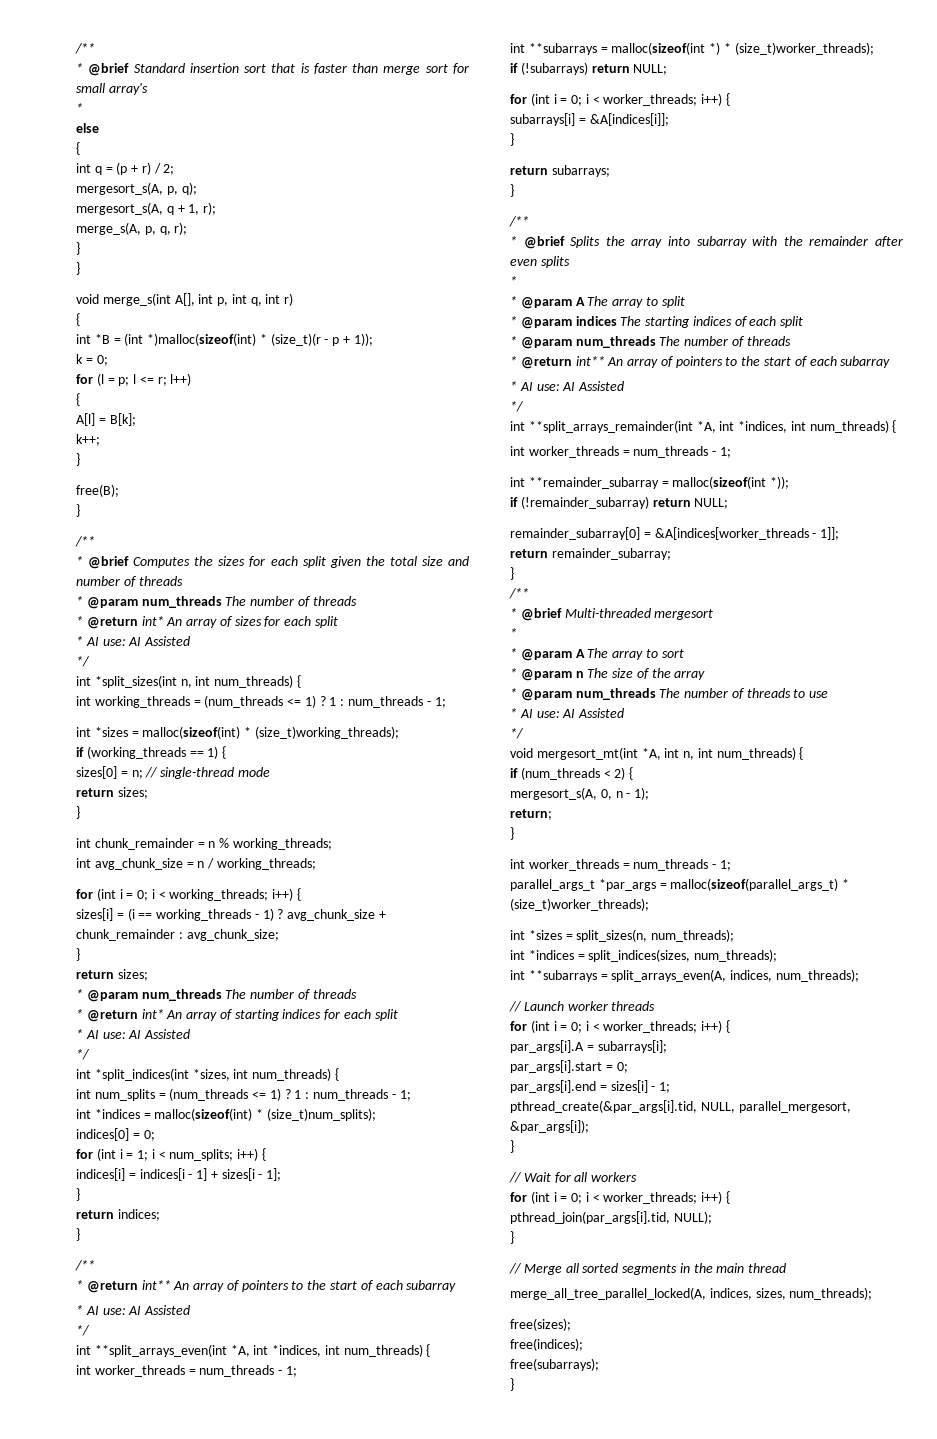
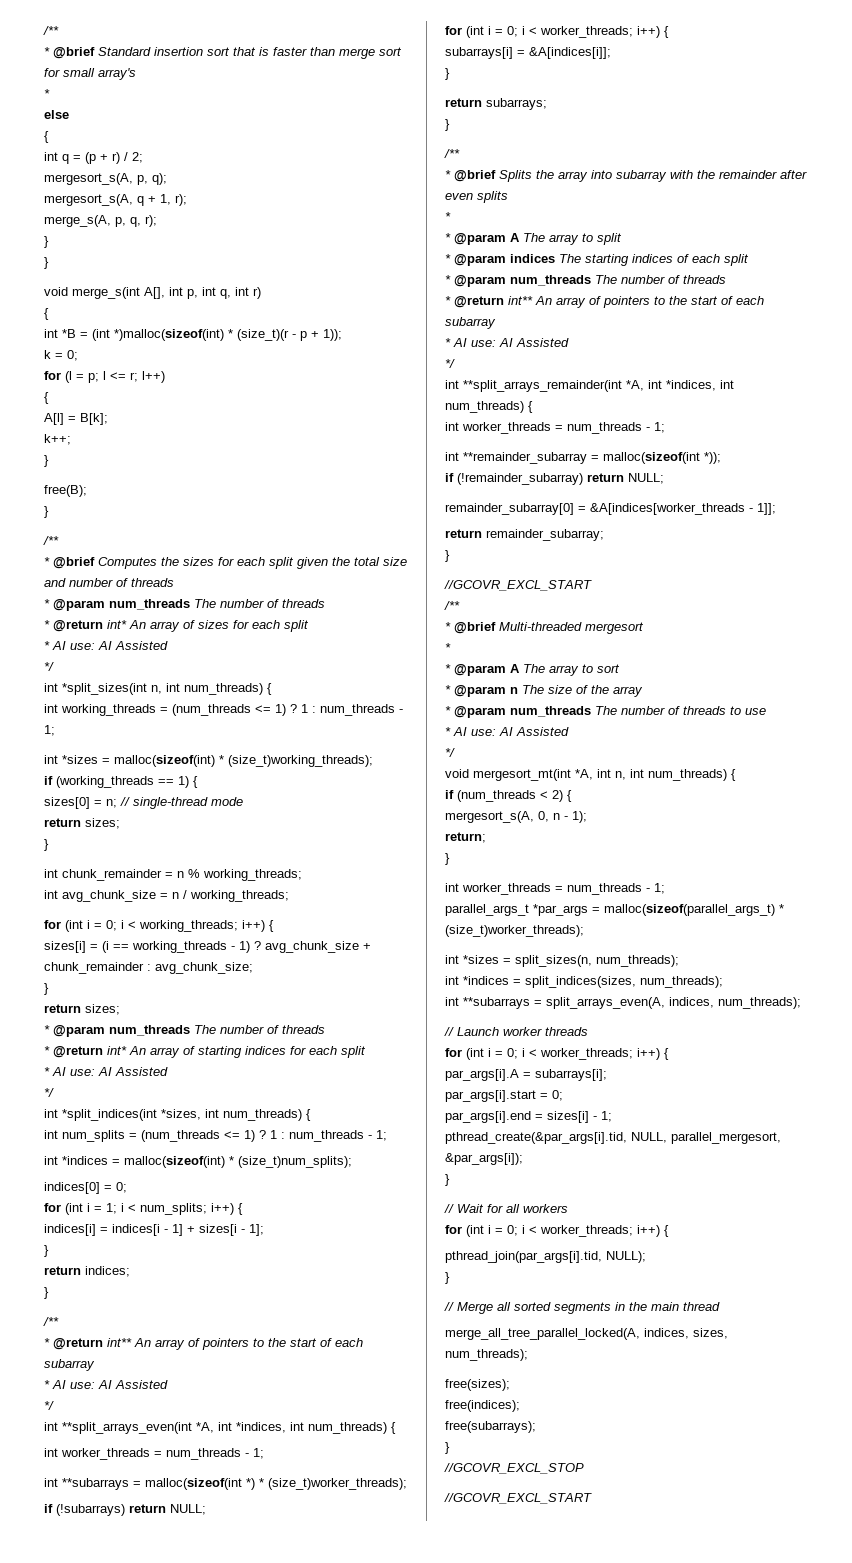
  return remainder_subarray;
  }
+ //GCOVR_EXCL_START
+ //GCOVR_EXCL_STOP
+ //GCOVR_EXCL_START

